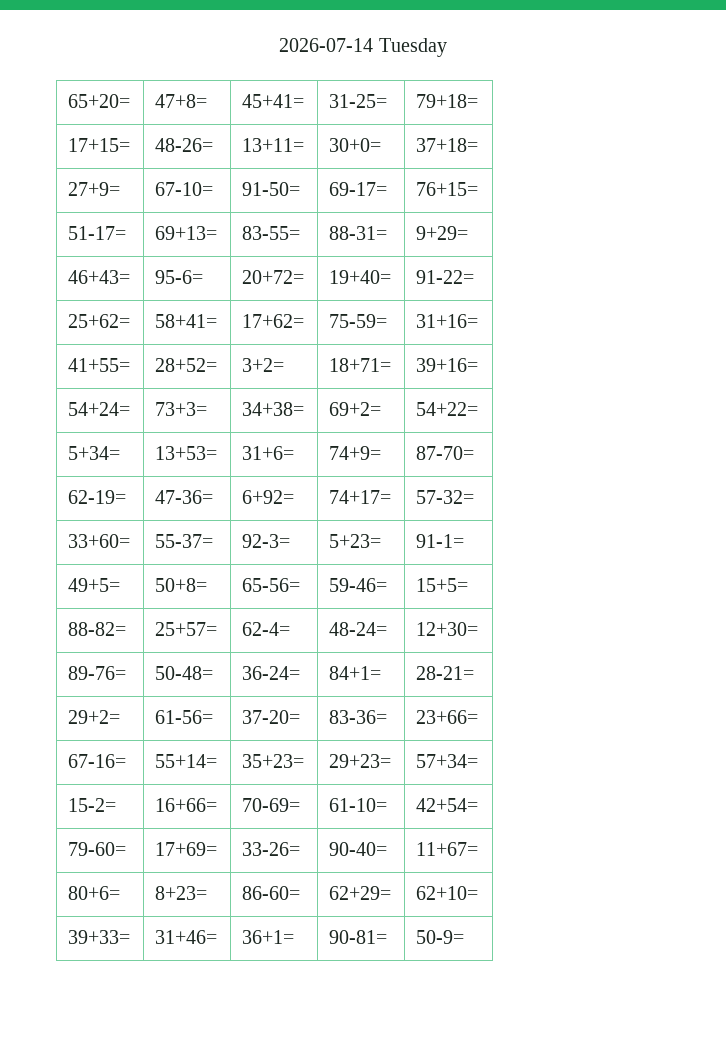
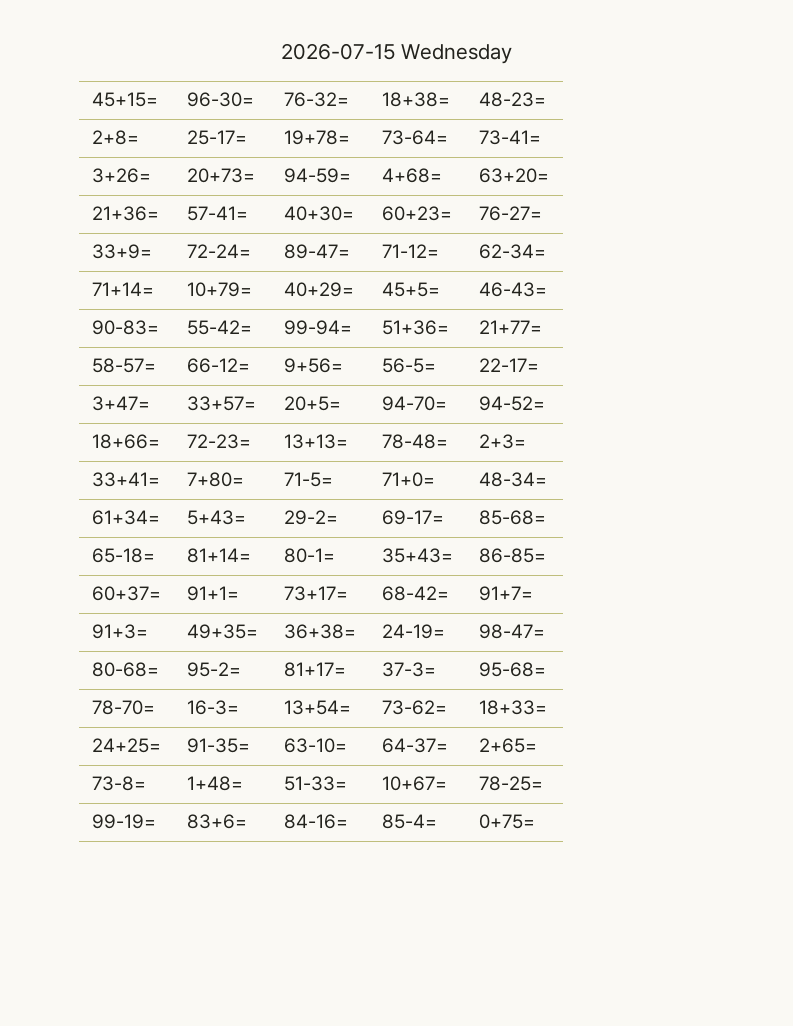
- 2026-07-14 Tuesday
- 65+20= | 47+8= | 45+41= | 31-25= | 79+18=
- 17+15= | 48-26= | 13+11= | 30+0= | 37+18=
- 27+9= | 67-10= | 91-50= | 69-17= | 76+15=
- 51-17= | 69+13= | 83-55= | 88-31= | 9+29=
- 46+43= | 95-6= | 20+72= | 19+40= | 91-22=
- 25+62= | 58+41= | 17+62= | 75-59= | 31+16=
- 41+55= | 28+52= | 3+2= | 18+71= | 39+16=
- 54+24= | 73+3= | 34+38= | 69+2= | 54+22=
- 5+34= | 13+53= | 31+6= | 74+9= | 87-70=
- 62-19= | 47-36= | 6+92= | 74+17= | 57-32=
- 33+60= | 55-37= | 92-3= | 5+23= | 91-1=
- 49+5= | 50+8= | 65-56= | 59-46= | 15+5=
- 88-82= | 25+57= | 62-4= | 48-24= | 12+30=
- 89-76= | 50-48= | 36-24= | 84+1= | 28-21=
- 29+2= | 61-56= | 37-20= | 83-36= | 23+66=
- 67-16= | 55+14= | 35+23= | 29+23= | 57+34=
- 15-2= | 16+66= | 70-69= | 61-10= | 42+54=
- 79-60= | 17+69= | 33-26= | 90-40= | 11+67=
- 80+6= | 8+23= | 86-60= | 62+29= | 62+10=
- 39+33= | 31+46= | 36+1= | 90-81= | 50-9=
+ 2026-07-15 Wednesday
+ 45+15= | 96-30= | 76-32= | 18+38= | 48-23=
+ 2+8= | 25-17= | 19+78= | 73-64= | 73-41=
+ 3+26= | 20+73= | 94-59= | 4+68= | 63+20=
+ 21+36= | 57-41= | 40+30= | 60+23= | 76-27=
+ 33+9= | 72-24= | 89-47= | 71-12= | 62-34=
+ 71+14= | 10+79= | 40+29= | 45+5= | 46-43=
+ 90-83= | 55-42= | 99-94= | 51+36= | 21+77=
+ 58-57= | 66-12= | 9+56= | 56-5= | 22-17=
+ 3+47= | 33+57= | 20+5= | 94-70= | 94-52=
+ 18+66= | 72-23= | 13+13= | 78-48= | 2+3=
+ 33+41= | 7+80= | 71-5= | 71+0= | 48-34=
+ 61+34= | 5+43= | 29-2= | 69-17= | 85-68=
+ 65-18= | 81+14= | 80-1= | 35+43= | 86-85=
+ 60+37= | 91+1= | 73+17= | 68-42= | 91+7=
+ 91+3= | 49+35= | 36+38= | 24-19= | 98-47=
+ 80-68= | 95-2= | 81+17= | 37-3= | 95-68=
+ 78-70= | 16-3= | 13+54= | 73-62= | 18+33=
+ 24+25= | 91-35= | 63-10= | 64-37= | 2+65=
+ 73-8= | 1+48= | 51-33= | 10+67= | 78-25=
+ 99-19= | 83+6= | 84-16= | 85-4= | 0+75=

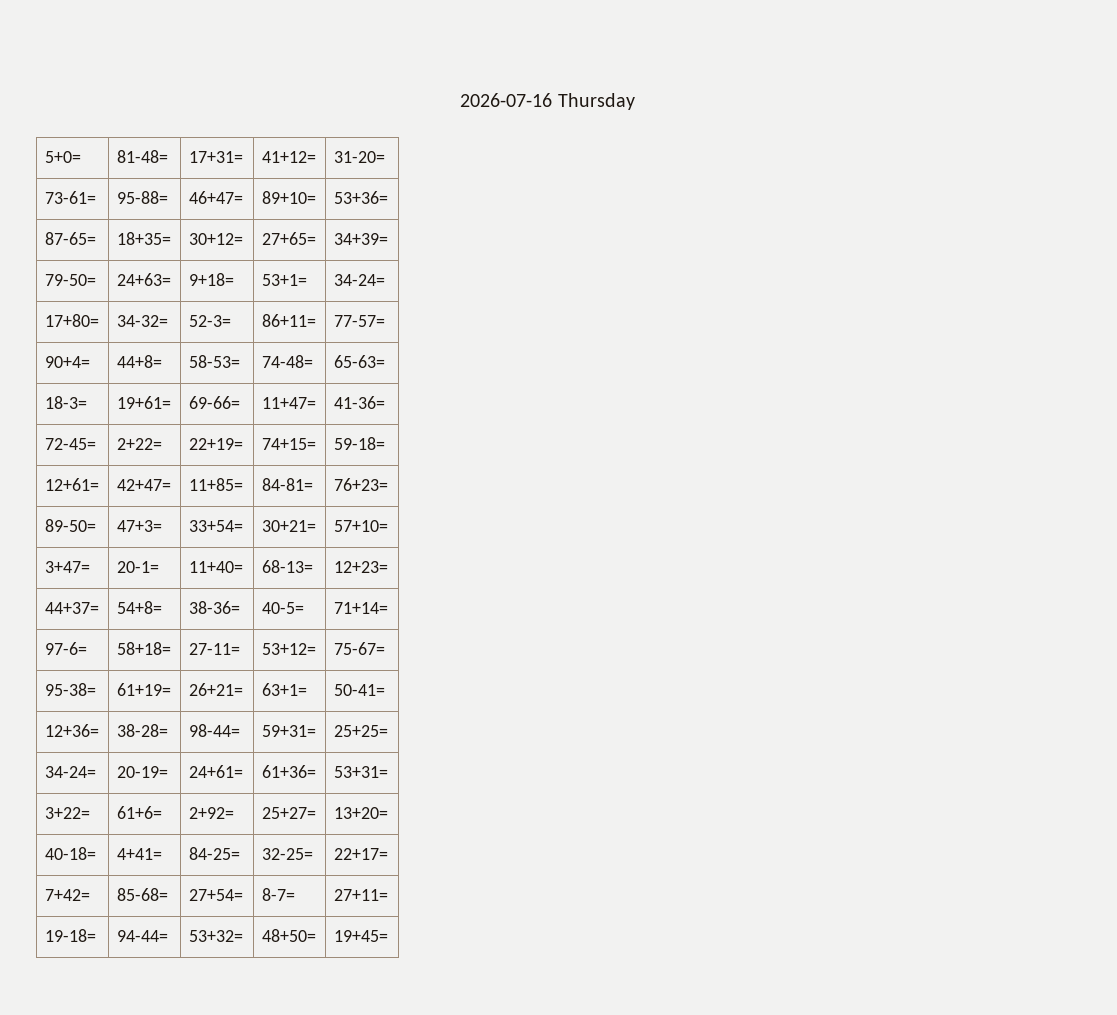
- 2026-07-15 Wednesday
- 45+15= | 96-30= | 76-32= | 18+38= | 48-23=
- 2+8= | 25-17= | 19+78= | 73-64= | 73-41=
- 3+26= | 20+73= | 94-59= | 4+68= | 63+20=
- 21+36= | 57-41= | 40+30= | 60+23= | 76-27=
- 33+9= | 72-24= | 89-47= | 71-12= | 62-34=
- 71+14= | 10+79= | 40+29= | 45+5= | 46-43=
- 90-83= | 55-42= | 99-94= | 51+36= | 21+77=
- 58-57= | 66-12= | 9+56= | 56-5= | 22-17=
- 3+47= | 33+57= | 20+5= | 94-70= | 94-52=
- 18+66= | 72-23= | 13+13= | 78-48= | 2+3=
- 33+41= | 7+80= | 71-5= | 71+0= | 48-34=
- 61+34= | 5+43= | 29-2= | 69-17= | 85-68=
- 65-18= | 81+14= | 80-1= | 35+43= | 86-85=
- 60+37= | 91+1= | 73+17= | 68-42= | 91+7=
- 91+3= | 49+35= | 36+38= | 24-19= | 98-47=
- 80-68= | 95-2= | 81+17= | 37-3= | 95-68=
- 78-70= | 16-3= | 13+54= | 73-62= | 18+33=
- 24+25= | 91-35= | 63-10= | 64-37= | 2+65=
- 73-8= | 1+48= | 51-33= | 10+67= | 78-25=
- 99-19= | 83+6= | 84-16= | 85-4= | 0+75=
+ 2026-07-16 Thursday
+ 5+0= | 81-48= | 17+31= | 41+12= | 31-20=
+ 73-61= | 95-88= | 46+47= | 89+10= | 53+36=
+ 87-65= | 18+35= | 30+12= | 27+65= | 34+39=
+ 79-50= | 24+63= | 9+18= | 53+1= | 34-24=
+ 17+80= | 34-32= | 52-3= | 86+11= | 77-57=
+ 90+4= | 44+8= | 58-53= | 74-48= | 65-63=
+ 18-3= | 19+61= | 69-66= | 11+47= | 41-36=
+ 72-45= | 2+22= | 22+19= | 74+15= | 59-18=
+ 12+61= | 42+47= | 11+85= | 84-81= | 76+23=
+ 89-50= | 47+3= | 33+54= | 30+21= | 57+10=
+ 3+47= | 20-1= | 11+40= | 68-13= | 12+23=
+ 44+37= | 54+8= | 38-36= | 40-5= | 71+14=
+ 97-6= | 58+18= | 27-11= | 53+12= | 75-67=
+ 95-38= | 61+19= | 26+21= | 63+1= | 50-41=
+ 12+36= | 38-28= | 98-44= | 59+31= | 25+25=
+ 34-24= | 20-19= | 24+61= | 61+36= | 53+31=
+ 3+22= | 61+6= | 2+92= | 25+27= | 13+20=
+ 40-18= | 4+41= | 84-25= | 32-25= | 22+17=
+ 7+42= | 85-68= | 27+54= | 8-7= | 27+11=
+ 19-18= | 94-44= | 53+32= | 48+50= | 19+45=

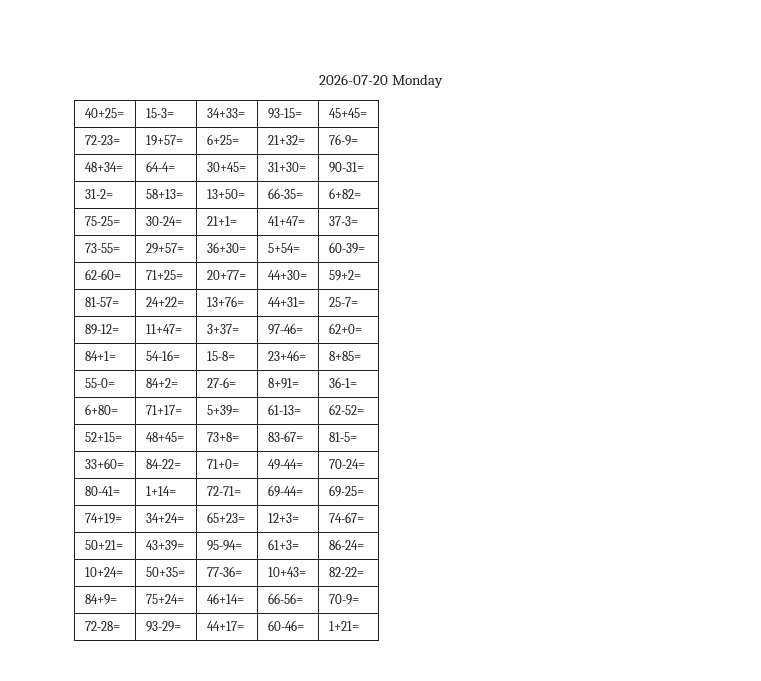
- 2026-07-16 Thursday
- 5+0= | 81-48= | 17+31= | 41+12= | 31-20=
- 73-61= | 95-88= | 46+47= | 89+10= | 53+36=
- 87-65= | 18+35= | 30+12= | 27+65= | 34+39=
- 79-50= | 24+63= | 9+18= | 53+1= | 34-24=
- 17+80= | 34-32= | 52-3= | 86+11= | 77-57=
- 90+4= | 44+8= | 58-53= | 74-48= | 65-63=
- 18-3= | 19+61= | 69-66= | 11+47= | 41-36=
- 72-45= | 2+22= | 22+19= | 74+15= | 59-18=
- 12+61= | 42+47= | 11+85= | 84-81= | 76+23=
- 89-50= | 47+3= | 33+54= | 30+21= | 57+10=
- 3+47= | 20-1= | 11+40= | 68-13= | 12+23=
- 44+37= | 54+8= | 38-36= | 40-5= | 71+14=
- 97-6= | 58+18= | 27-11= | 53+12= | 75-67=
- 95-38= | 61+19= | 26+21= | 63+1= | 50-41=
- 12+36= | 38-28= | 98-44= | 59+31= | 25+25=
- 34-24= | 20-19= | 24+61= | 61+36= | 53+31=
- 3+22= | 61+6= | 2+92= | 25+27= | 13+20=
- 40-18= | 4+41= | 84-25= | 32-25= | 22+17=
- 7+42= | 85-68= | 27+54= | 8-7= | 27+11=
- 19-18= | 94-44= | 53+32= | 48+50= | 19+45=
+ 2026-07-20 Monday
+ 40+25= | 15-3= | 34+33= | 93-15= | 45+45=
+ 72-23= | 19+57= | 6+25= | 21+32= | 76-9=
+ 48+34= | 64-4= | 30+45= | 31+30= | 90-31=
+ 31-2= | 58+13= | 13+50= | 66-35= | 6+82=
+ 75-25= | 30-24= | 21+1= | 41+47= | 37-3=
+ 73-55= | 29+57= | 36+30= | 5+54= | 60-39=
+ 62-60= | 71+25= | 20+77= | 44+30= | 59+2=
+ 81-57= | 24+22= | 13+76= | 44+31= | 25-7=
+ 89-12= | 11+47= | 3+37= | 97-46= | 62+0=
+ 84+1= | 54-16= | 15-8= | 23+46= | 8+85=
+ 55-0= | 84+2= | 27-6= | 8+91= | 36-1=
+ 6+80= | 71+17= | 5+39= | 61-13= | 62-52=
+ 52+15= | 48+45= | 73+8= | 83-67= | 81-5=
+ 33+60= | 84-22= | 71+0= | 49-44= | 70-24=
+ 80-41= | 1+14= | 72-71= | 69-44= | 69-25=
+ 74+19= | 34+24= | 65+23= | 12+3= | 74-67=
+ 50+21= | 43+39= | 95-94= | 61+3= | 86-24=
+ 10+24= | 50+35= | 77-36= | 10+43= | 82-22=
+ 84+9= | 75+24= | 46+14= | 66-56= | 70-9=
+ 72-28= | 93-29= | 44+17= | 60-46= | 1+21=

